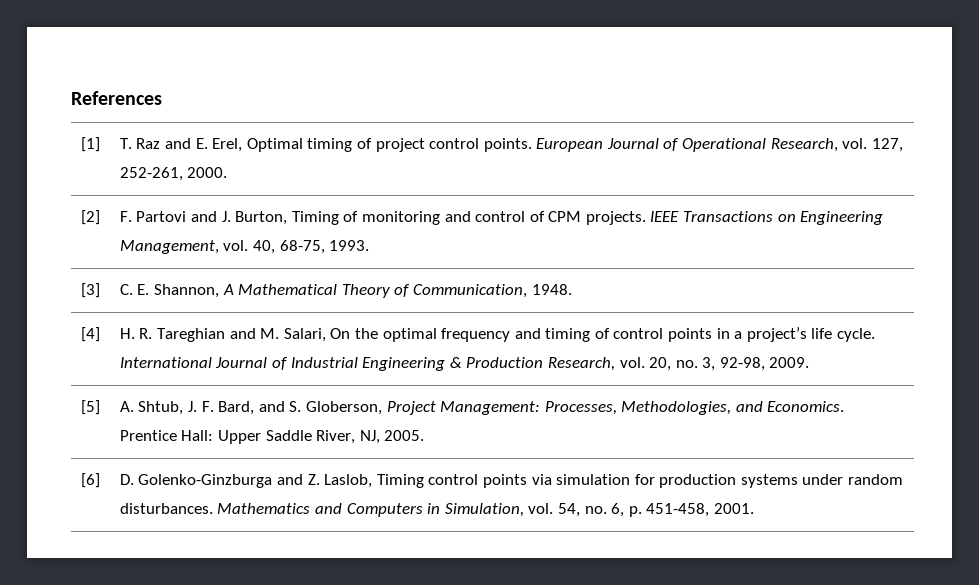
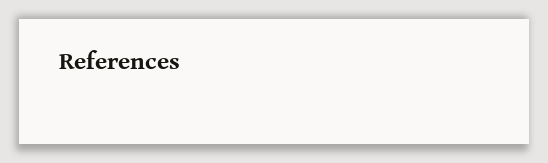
- [1] | T. Raz and E. Erel, Optimal timing of project control points. European Journal of Operational Research, vol. 127, 252-261, 2000.
- [2] | F. Partovi and J. Burton, Timing of monitoring and control of CPM projects. IEEE Transactions on Engineering Management, vol. 40, 68-75, 1993.
- [3] | C. E. Shannon, A Mathematical Theory of Communication, 1948.
- [4] | H. R. Tareghian and M. Salari, On the optimal frequency and timing of control points in a project’s life cycle. International Journal of Industrial Engineering & Production Research, vol. 20, no. 3, 92-98, 2009.
- [5] | A. Shtub, J. F. Bard, and S. Globerson, Project Management: Processes, Methodologies, and Economics. Prentice Hall: Upper Saddle River, NJ, 2005.
- [6] | D. Golenko-Ginzburga and Z. Laslob, Timing control points via simulation for production systems under random disturbances. Mathematics and Computers in Simulation, vol. 54, no. 6, p. 451-458, 2001.

